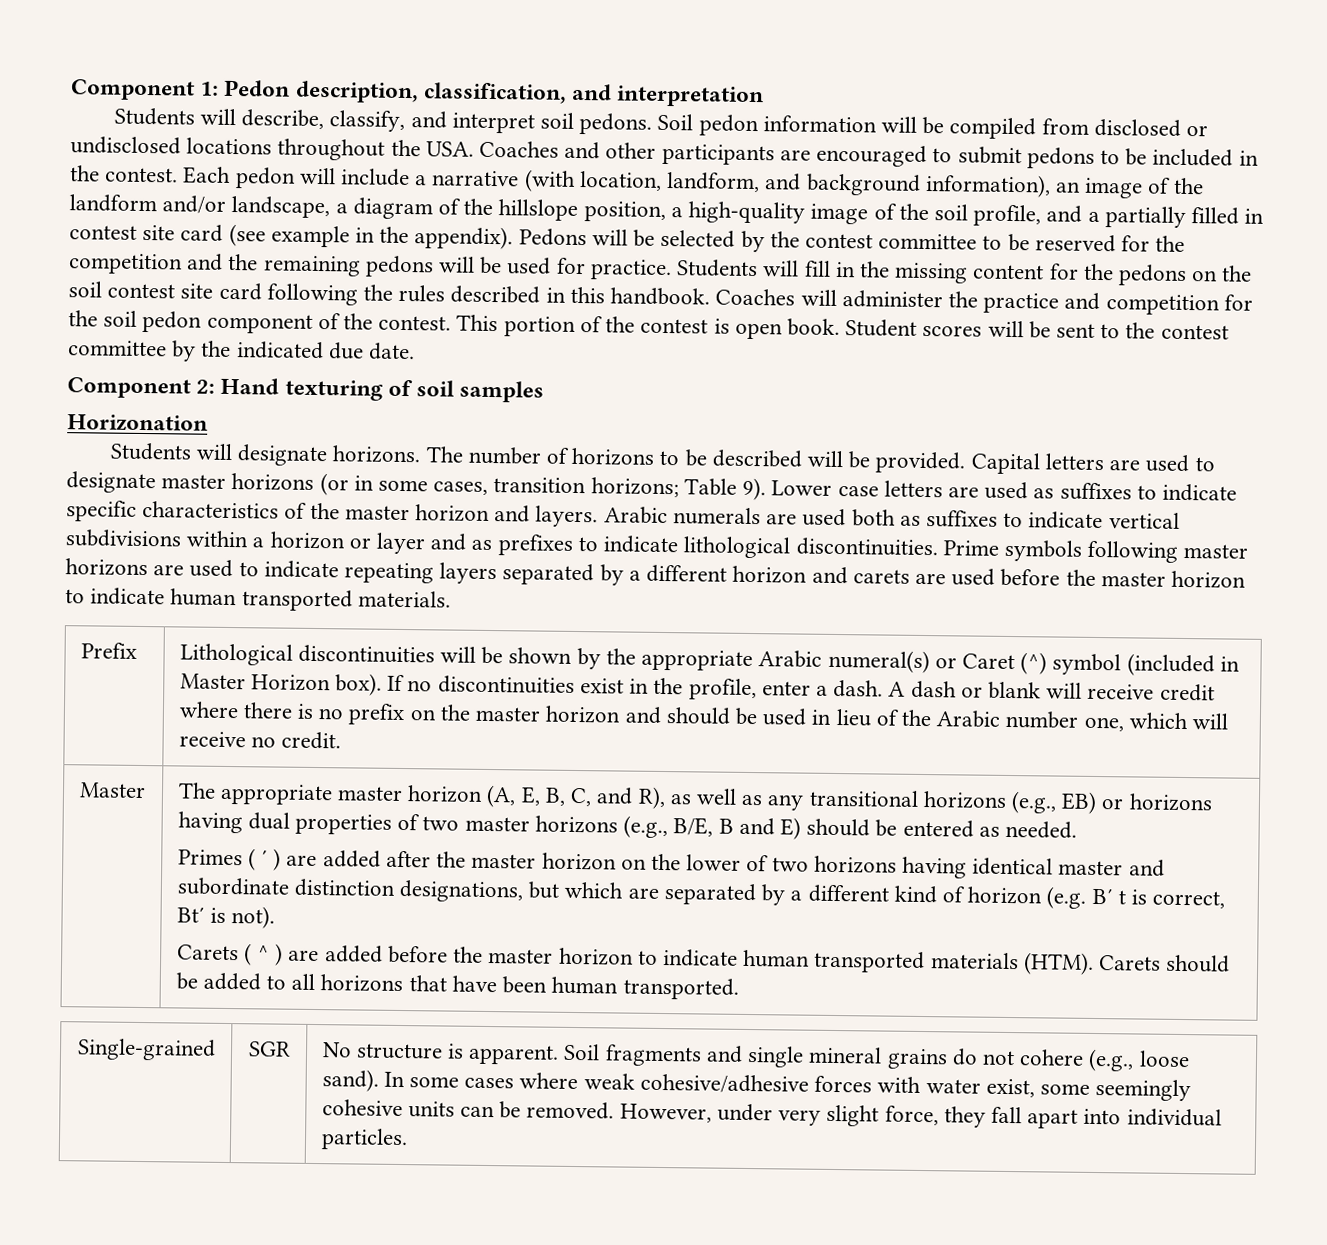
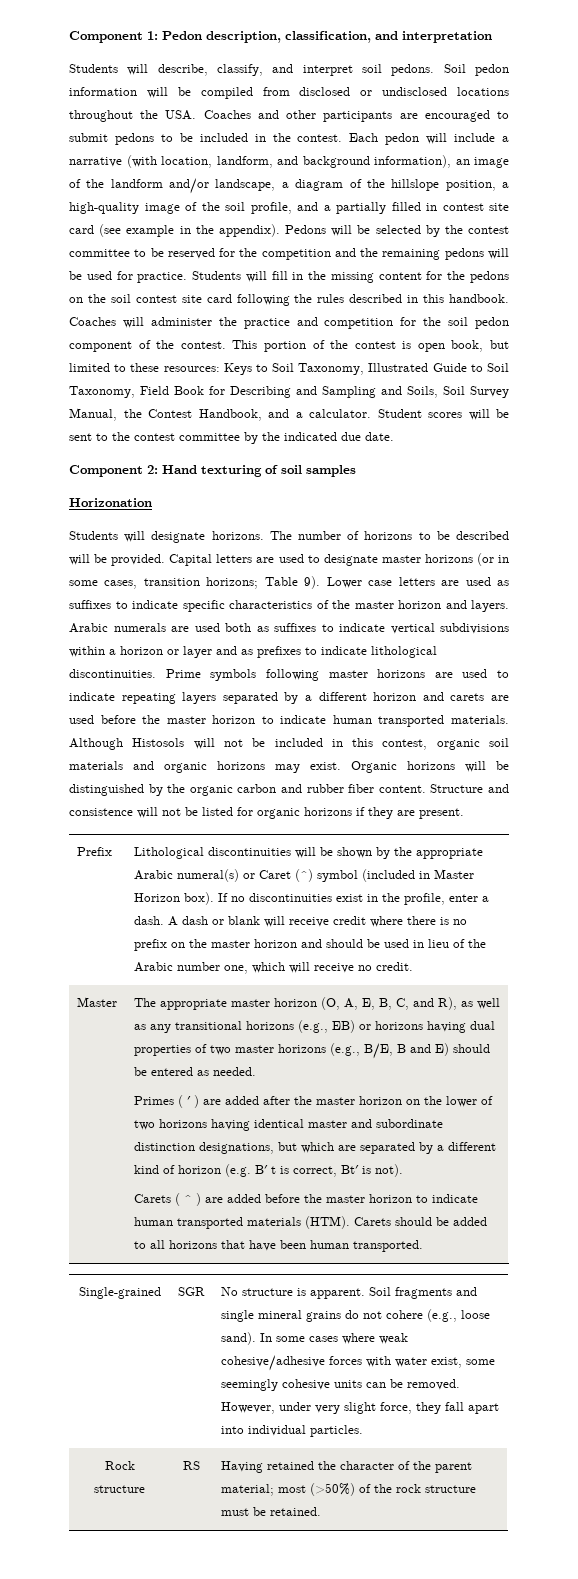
- This portion of the contest is open book.
+ This portion of the contest is open book, but limited to these resources: Keys to Soil Taxonomy, Illustrated Guide to Soil Taxonomy, Field Book for Describing and Sampling and Soils, Soil Survey Manual, the Contest Handbook, and a calculator.
+ Although Histosols will not be included in this contest, organic soil materials and organic horizons may exist. Organic horizons will be distinguished by the organic carbon and rubber fiber content. Structure and consistence will not be listed for organic horizons if they are present.
- The appropriate master horizon (A, E, B, C, and R), as well as any transitional horizons (e.g., EB) or horizons having dual properties of two master horizons (e.g., B/E, B and E) should be entered as needed.
+ The appropriate master horizon (O, A, E, B, C, and R), as well as any transitional horizons (e.g., EB) or horizons having dual properties of two master horizons (e.g., B/E, B and E) should be entered as needed.
+ Rock structure | RS | Having retained the character of the parent material; most (>50%) of the rock structure must be retained.

